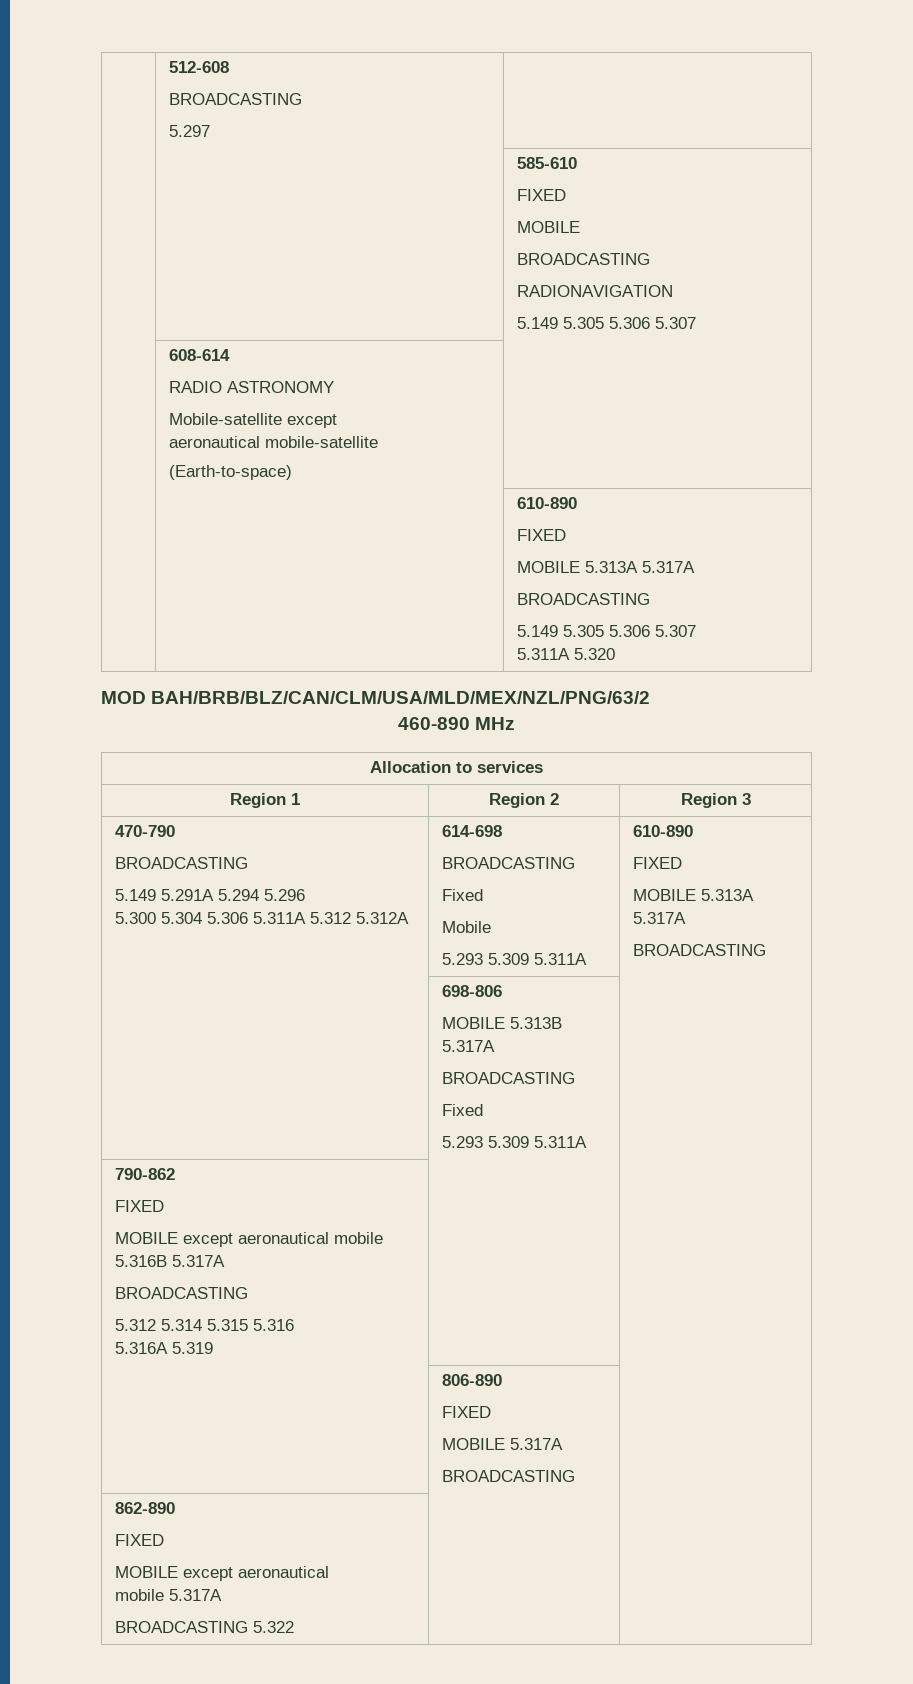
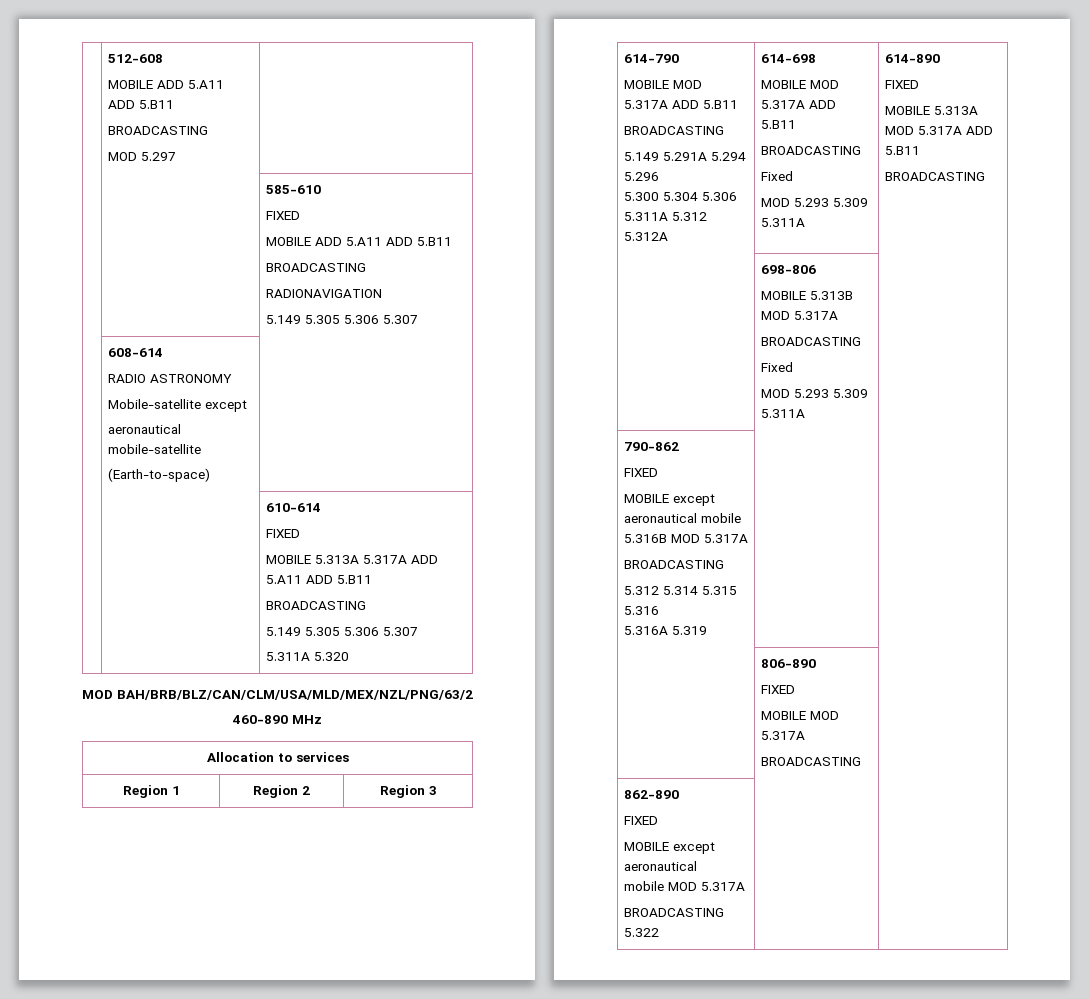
  | 512-608
+ MOBILE ADD 5.A11 ADD 5.B11
  BROADCASTING
- 5.297 |
+ MOD 5.297 |
  | | 585-610
  FIXED
- MOBILE
+ MOBILE ADD 5.A11 ADD 5.B11
- | | 610-890
+ | | 610-614
  FIXED
- MOBILE 5.313A 5.317A
+ MOBILE 5.313A 5.317A ADD 5.A11 ADD 5.B11
- 470-790
+ 614-790
+ MOBILE MOD 5.317A ADD 5.B11
  BROADCASTING
  5.149 5.291A 5.294 5.296
  5.300 5.304 5.306 5.311A 5.312 5.312A | 614-698
+ MOBILE MOD 5.317A ADD 5.B11
  BROADCASTING
  Fixed
- Mobile
- 5.293 5.309 5.311A | 610-890
+ MOD 5.293 5.309 5.311A | 614-890
  FIXED
- MOBILE 5.313A 5.317A
+ MOBILE 5.313A MOD 5.317A ADD 5.B11
  | 698-806
- MOBILE 5.313B 5.317A
+ MOBILE 5.313B MOD 5.317A
  BROADCASTING
  Fixed
- 5.293 5.309 5.311A |
+ MOD 5.293 5.309 5.311A |
  790-862
  FIXED
- MOBILE except aeronautical mobile 5.316B 5.317A
+ MOBILE except aeronautical mobile 5.316B MOD 5.317A
  | 806-890
  FIXED
- MOBILE 5.317A
+ MOBILE MOD 5.317A
  862-890
  FIXED
  MOBILE except aeronautical
- mobile 5.317A
+ mobile MOD 5.317A

